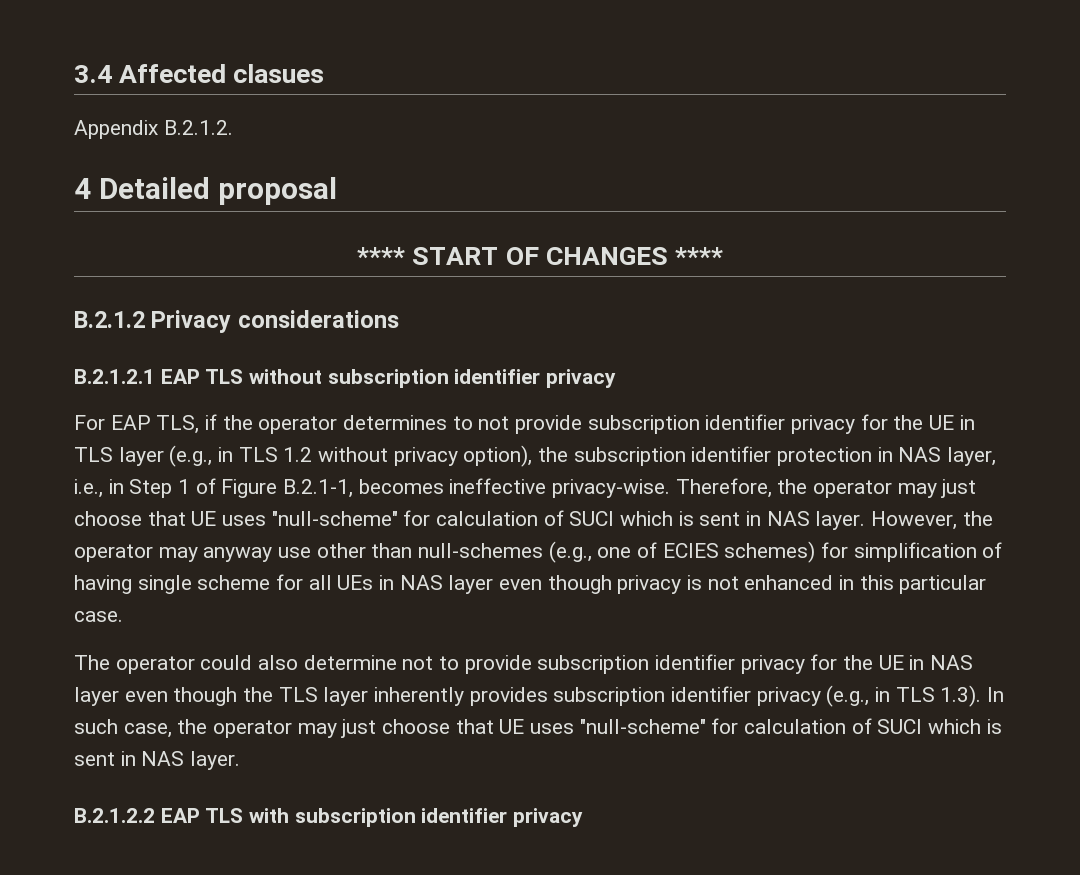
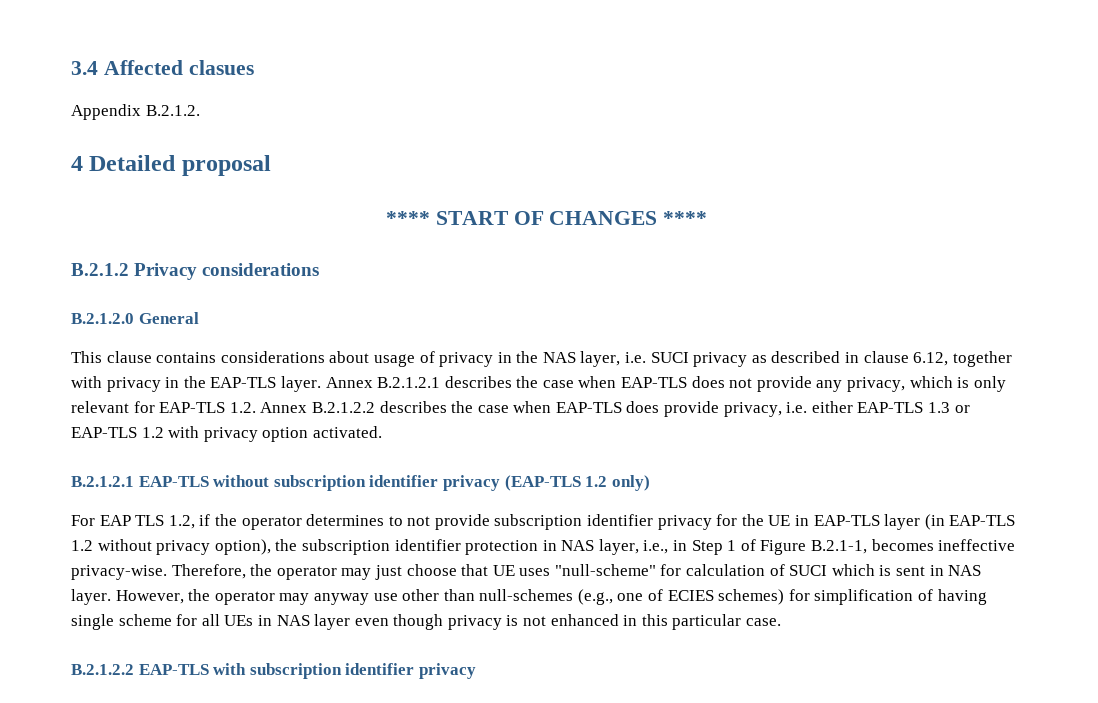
- B.2.1.2.1 EAP TLS without subscription identifier privacy
+ B.2.1.2.0 General
+ This clause contains considerations about usage of privacy in the NAS layer, i.e. SUCI privacy as described in clause 6.12, together with privacy in the EAP-TLS layer. Annex B.2.1.2.1 describes the case when EAP-TLS does not provide any privacy, which is only relevant for EAP-TLS 1.2. Annex B.2.1.2.2 describes the case when EAP-TLS does provide privacy, i.e. either EAP-TLS 1.3 or EAP-TLS 1.2 with privacy option activated.
+ B.2.1.2.1 EAP-TLS without subscription identifier privacy (EAP-TLS 1.2 only)
- For EAP TLS, if the operator determines to not provide subscription identifier privacy for the UE in TLS layer (e.g., in TLS 1.2 without privacy option), the subscription identifier protection in NAS layer, i.e., in Step 1 of Figure B.2.1-1, becomes ineffective privacy-wise.
+ For EAP TLS 1.2, if the operator determines to not provide subscription identifier privacy for the UE in EAP-TLS layer (in EAP-TLS 1.2 without privacy option), the subscription identifier protection in NAS layer, i.e., in Step 1 of Figure B.2.1-1, becomes ineffective privacy-wise.
- The operator could also determine not to provide subscription identifier privacy for the UE in NAS layer even though the TLS layer inherently provides subscription identifier privacy (e.g., in TLS 1.3). In such case, the operator may just choose that UE uses "null-scheme" for calculation of SUCI which is sent in NAS layer.
- B.2.1.2.2 EAP TLS with subscription identifier privacy
+ B.2.1.2.2 EAP-TLS with subscription identifier privacy

